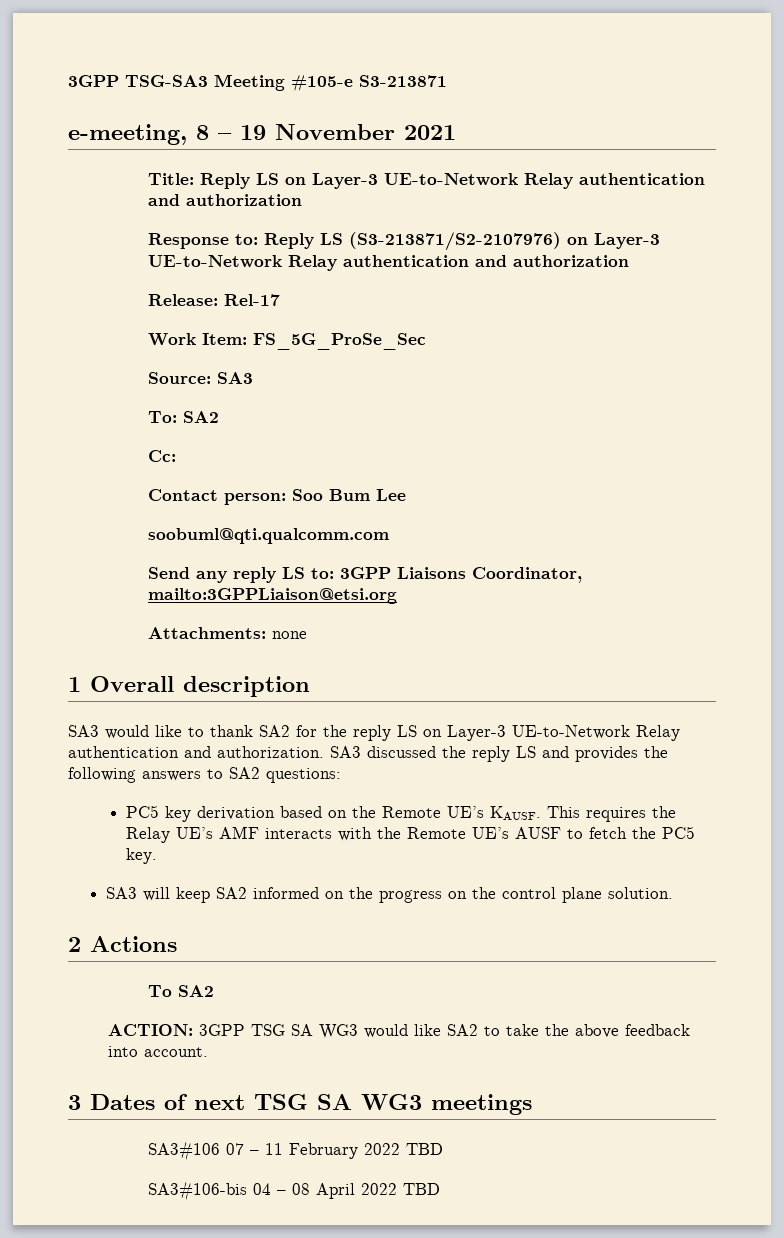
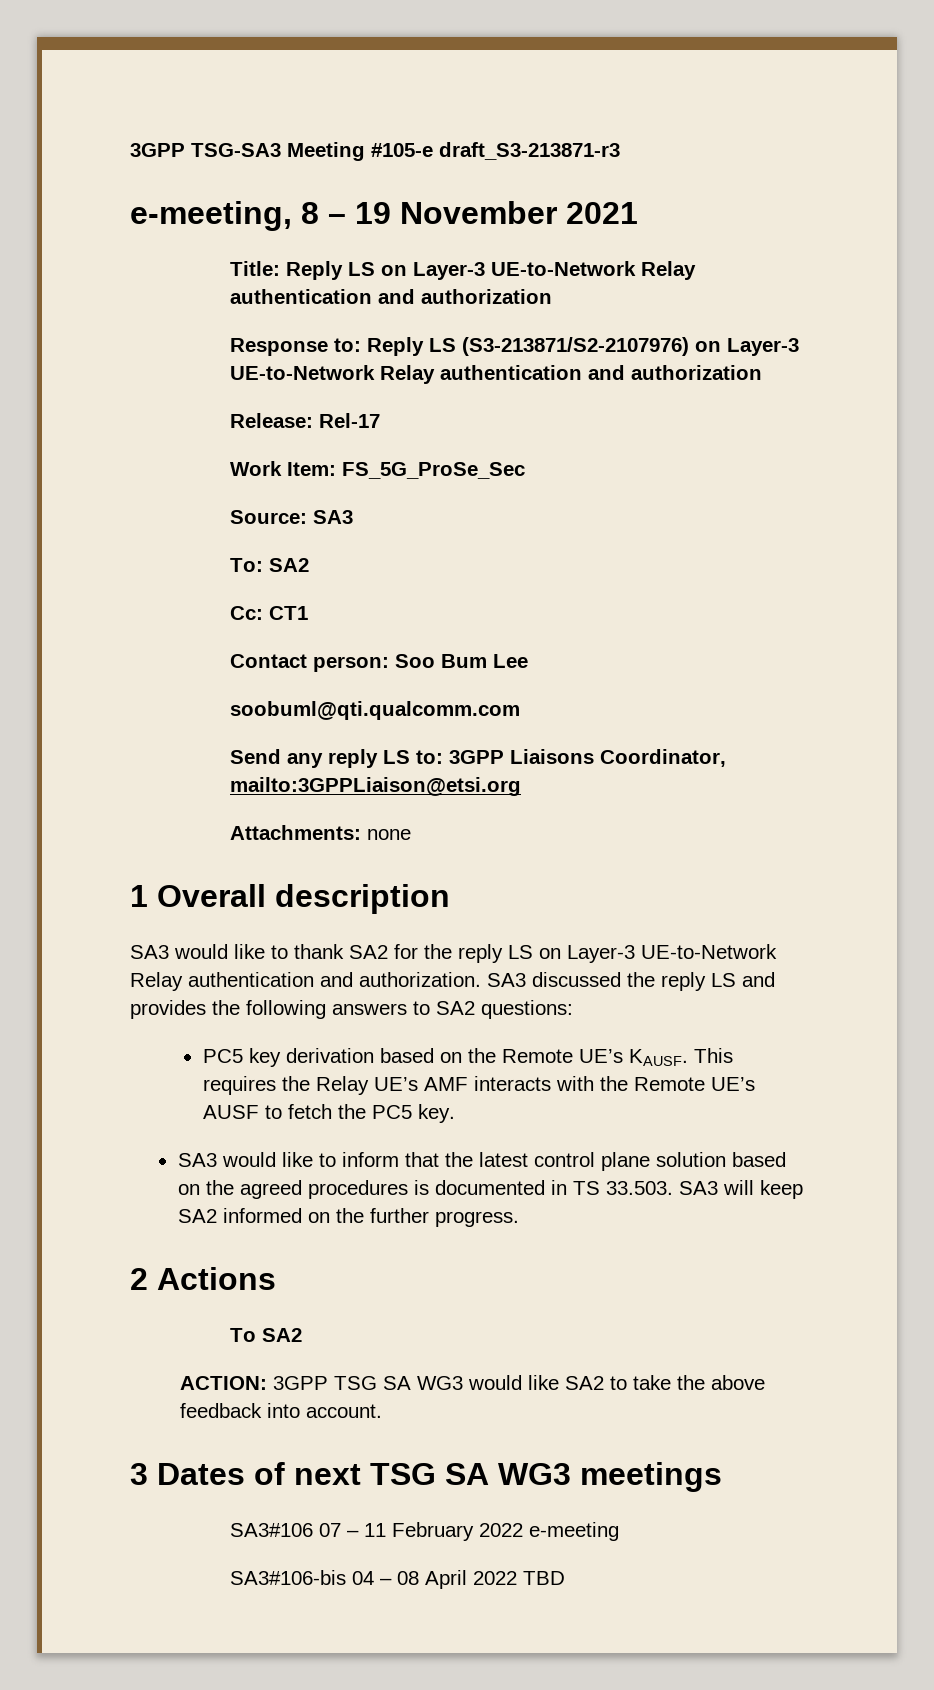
- 3GPP TSG-SA3 Meeting #105-e S3-213871
+ 3GPP TSG-SA3 Meeting #105-e draft_S3-213871-r3
- Cc:
+ Cc: CT1
- SA3 will keep SA2 informed on the progress on the control plane solution.
+ SA3 would like to inform that the latest control plane solution based on the agreed procedures is documented in TS 33.503. SA3 will keep SA2 informed on the further progress.
- SA3#106 07 – 11 February 2022 TBD
+ SA3#106 07 – 11 February 2022 e-meeting

